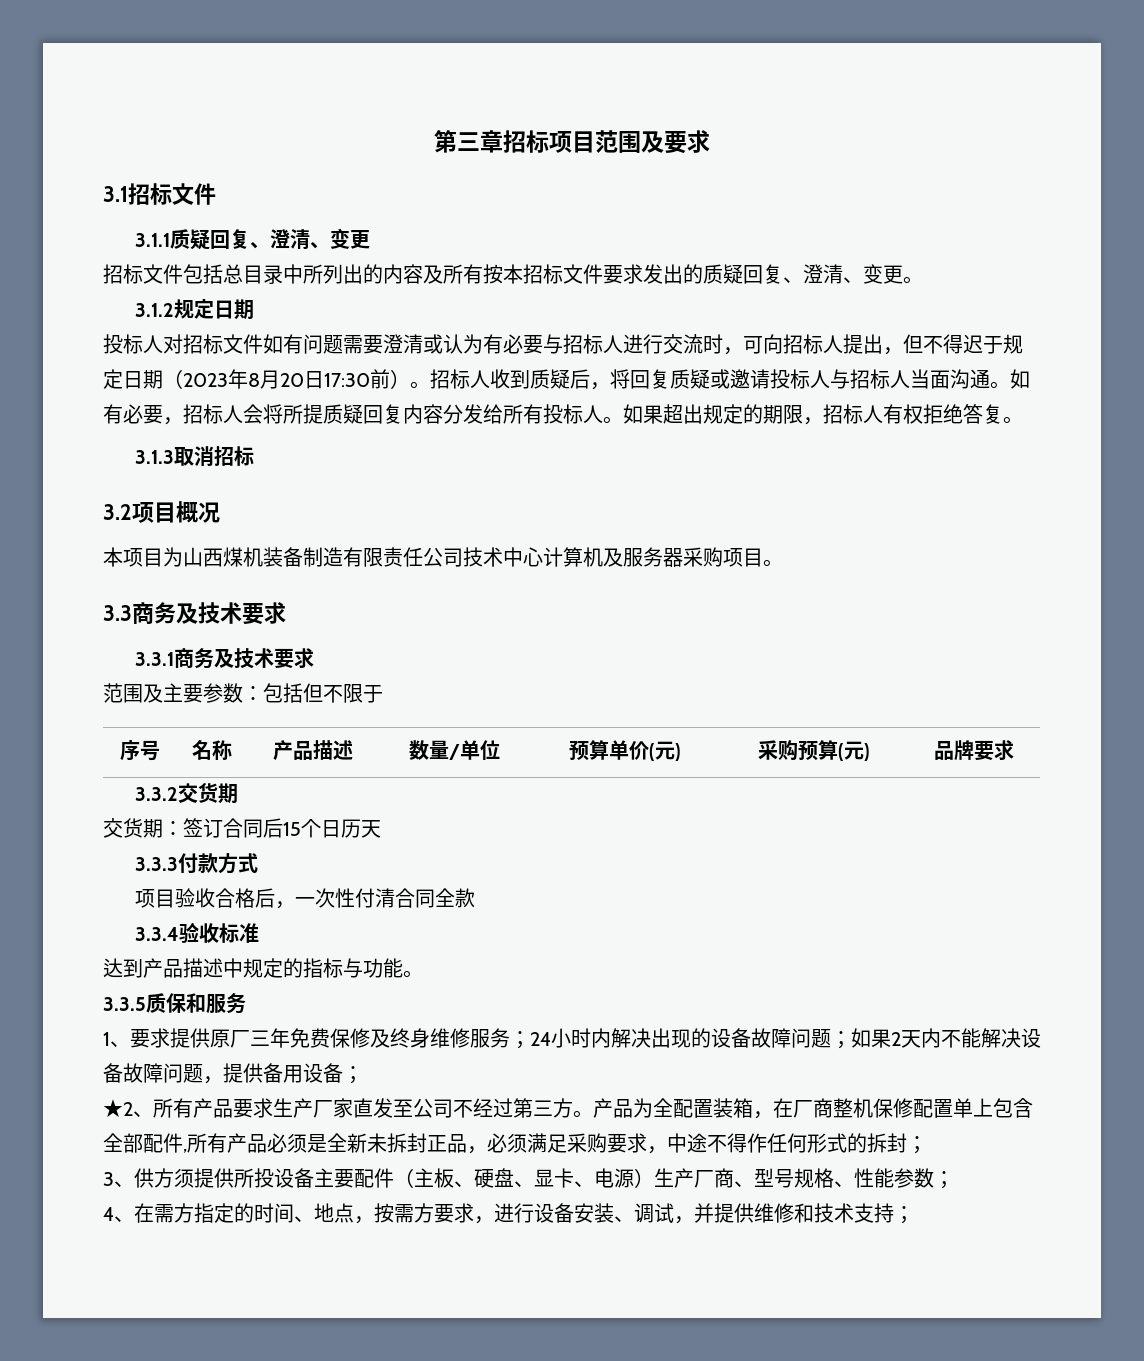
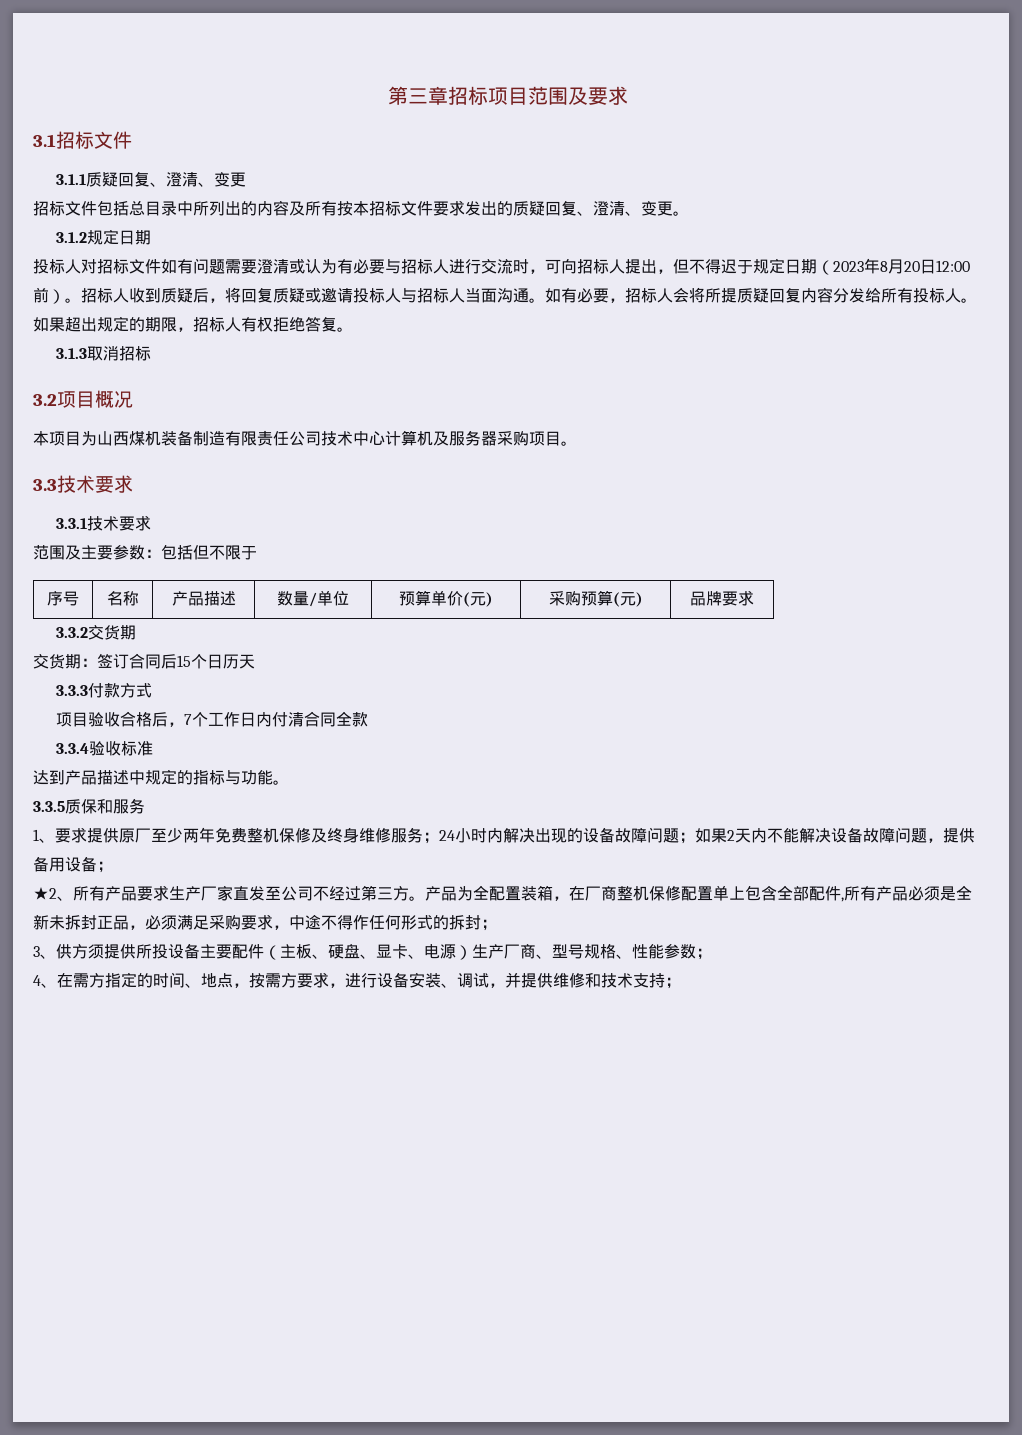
- 投标人对招标文件如有问题需要澄清或认为有必要与招标人进行交流时，可向招标人提出，但不得迟于规定日期（2023年8月20日17:30前）。
+ 投标人对招标文件如有问题需要澄清或认为有必要与招标人进行交流时，可向招标人提出，但不得迟于规定日期（2023年8月20日12:00前）。
- 3.3商务及技术要求
+ 3.3技术要求
- 3.3.1商务及技术要求
+ 3.3.1技术要求
- 项目验收合格后，一次性付清合同全款
+ 项目验收合格后，7个工作日内付清合同全款
- 1、要求提供原厂三年免费保修及终身维修服务；24小时内解决出现的设备故障问题；如果2天内不能解决设备故障问题，提供备用设备；
+ 1、要求提供原厂至少两年免费整机保修及终身维修服务；24小时内解决出现的设备故障问题；如果2天内不能解决设备故障问题，提供备用设备；

